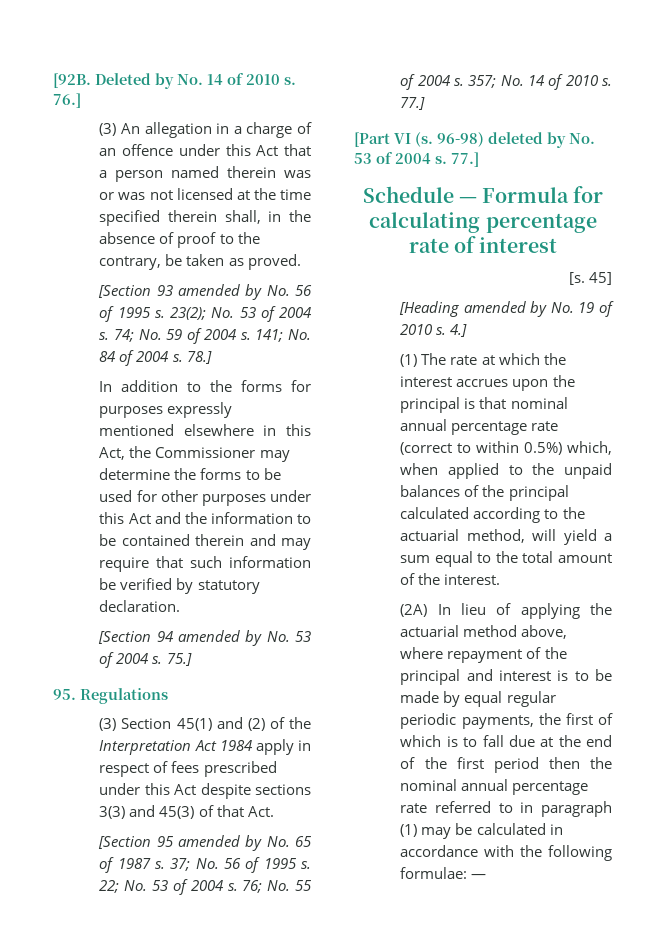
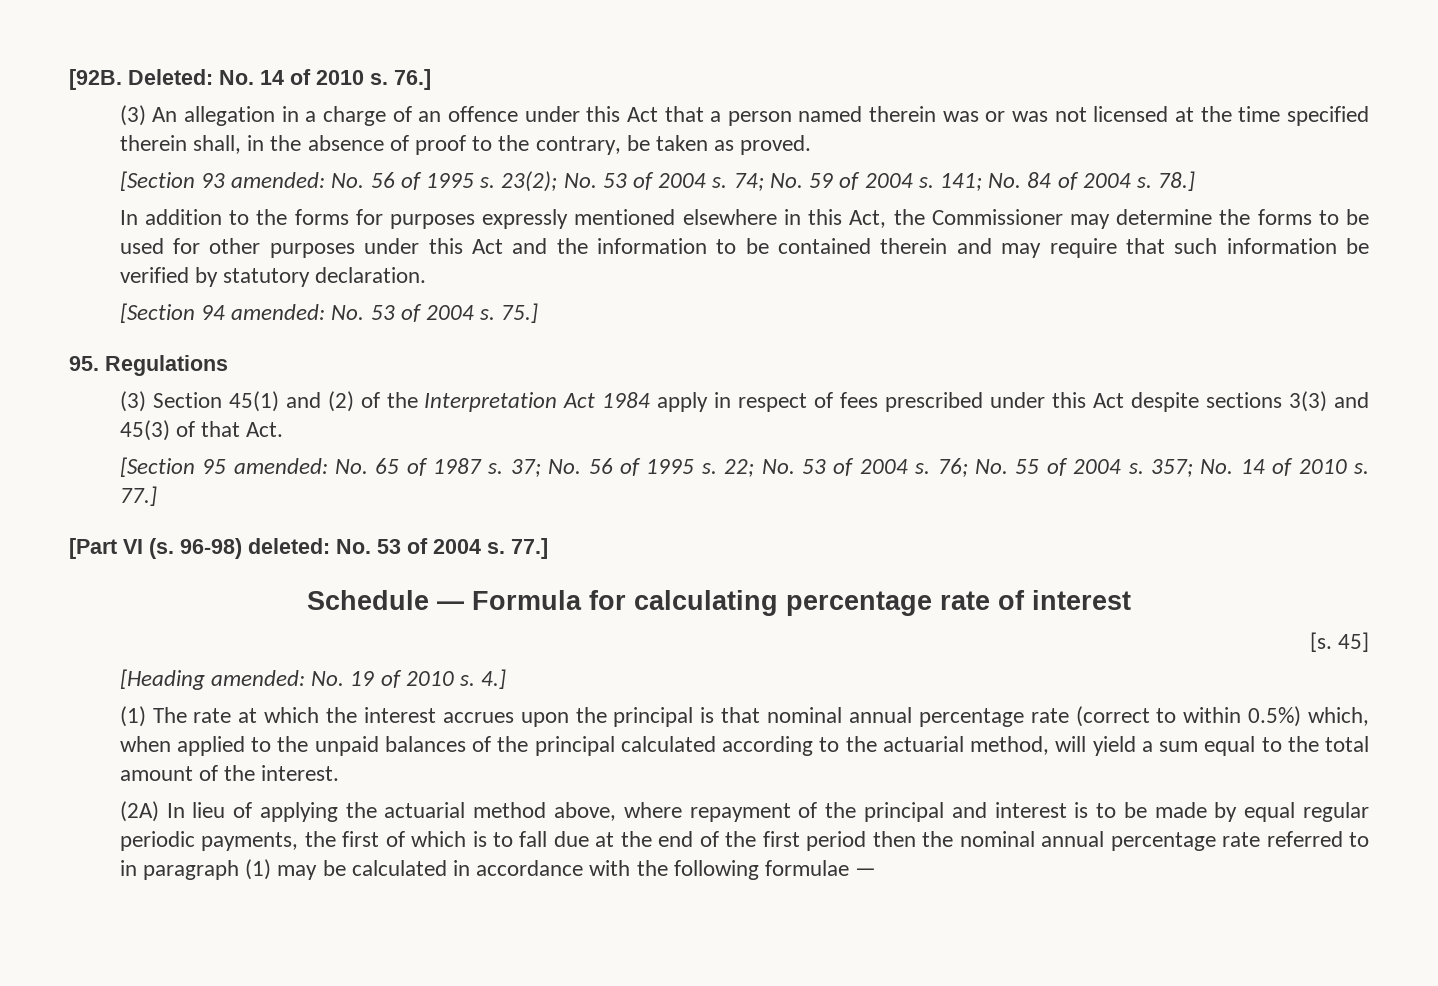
- Deleted by No. 14 of 2010 s.
+ Deleted: No. 14 of 2010 s.
- [Section 93 amended by No. 56 of 1995 s.
+ [Section 93 amended: No. 56 of 1995 s.
- [Section 94 amended by No. 53 of 2004 s.
+ [Section 94 amended: No. 53 of 2004 s.
- [Section 95 amended by No. 65 of 1987 s.
+ [Section 95 amended: No. 65 of 1987 s.
- 96-98) deleted by No. 53 of 2004 s.
+ 96-98) deleted: No. 53 of 2004 s.
- [Heading amended by No. 19 of 2010 s.
+ [Heading amended: No. 19 of 2010 s.
- (2A) In lieu of applying the actuarial method above, where repayment of the principal and interest is to be made by equal regular periodic payments, the first of which is to fall due at the end of the first period then the nominal annual percentage rate referred to in paragraph (1) may be calculated in accordance with the following formulae: —
+ (2A) In lieu of applying the actuarial method above, where repayment of the principal and interest is to be made by equal regular periodic payments, the first of which is to fall due at the end of the first period then the nominal annual percentage rate referred to in paragraph (1) may be calculated in accordance with the following formulae —

